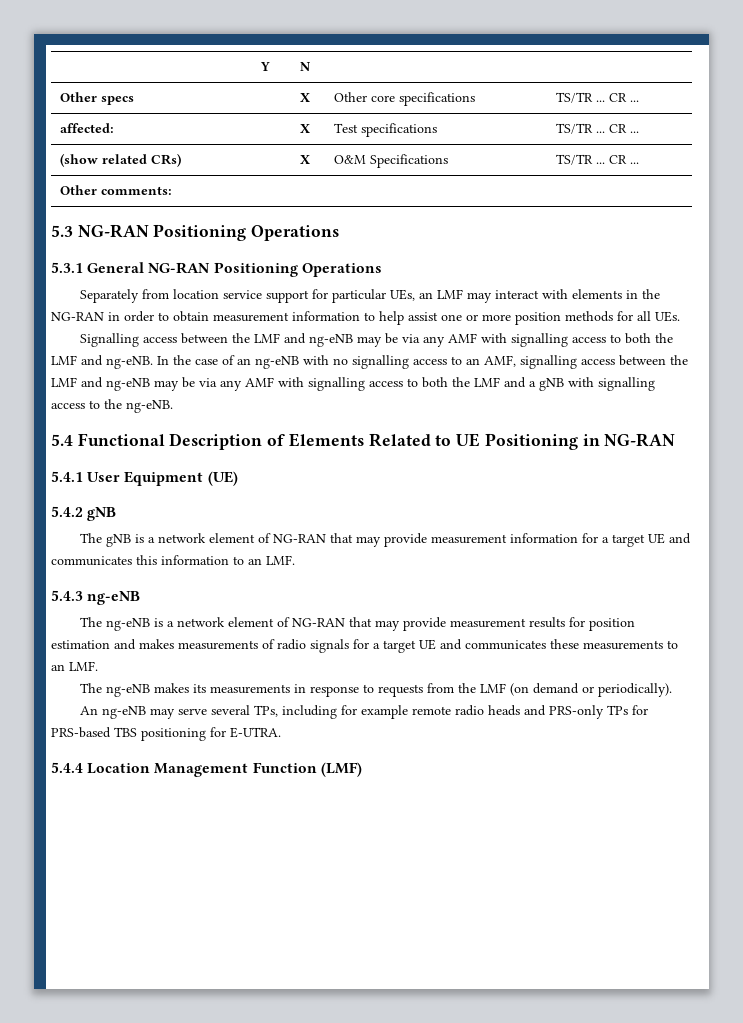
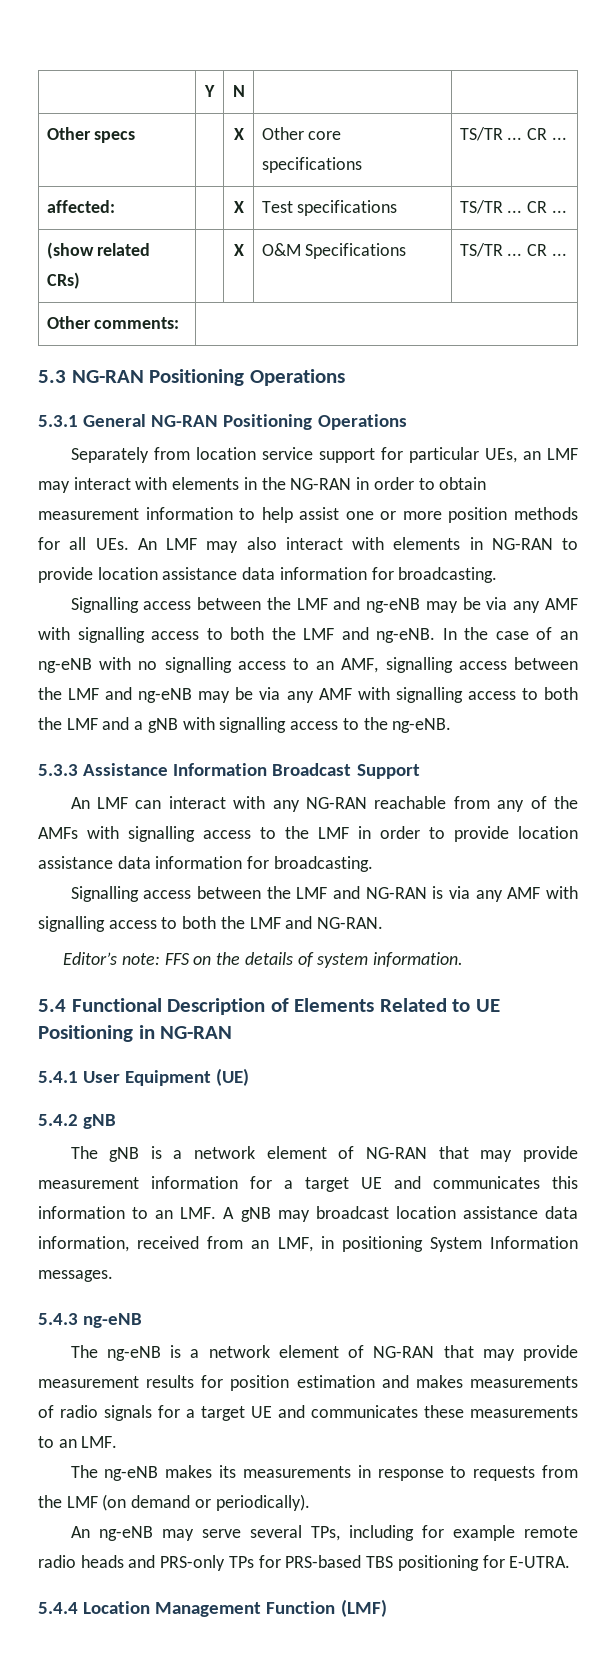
- Separately from location service support for particular UEs, an LMF may interact with elements in the NG-RAN in order to obtain measurement information to help assist one or more position methods for all UEs.
+ Separately from location service support for particular UEs, an LMF may interact with elements in the NG-RAN in order to obtain measurement information to help assist one or more position methods for all UEs. An LMF may also interact with elements in NG-RAN to provide location assistance data information for broadcasting.
+ 5.3.3 Assistance Information Broadcast Support
+ An LMF can interact with any NG-RAN reachable from any of the AMFs with signalling access to the LMF in order to provide location assistance data information for broadcasting.
+ Signalling access between the LMF and NG-RAN is via any AMF with signalling access to both the LMF and NG-RAN.
+ Editor’s note: FFS on the details of system information.
- The gNB is a network element of NG-RAN that may provide measurement information for a target UE and communicates this information to an LMF.
+ The gNB is a network element of NG-RAN that may provide measurement information for a target UE and communicates this information to an LMF. A gNB may broadcast location assistance data information, received from an LMF, in positioning System Information messages.

